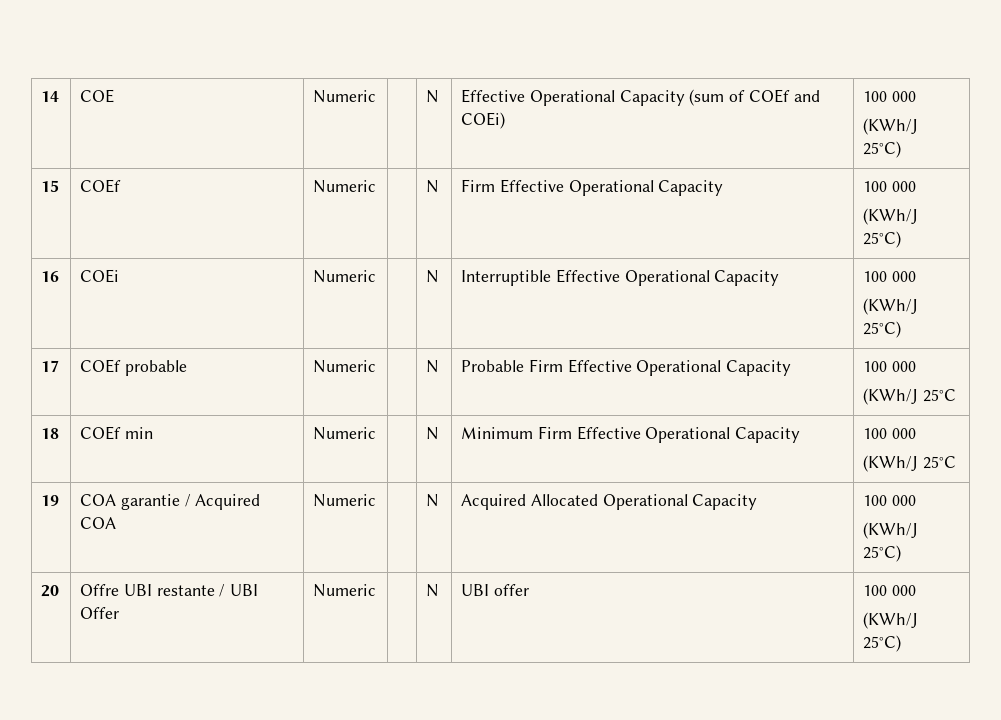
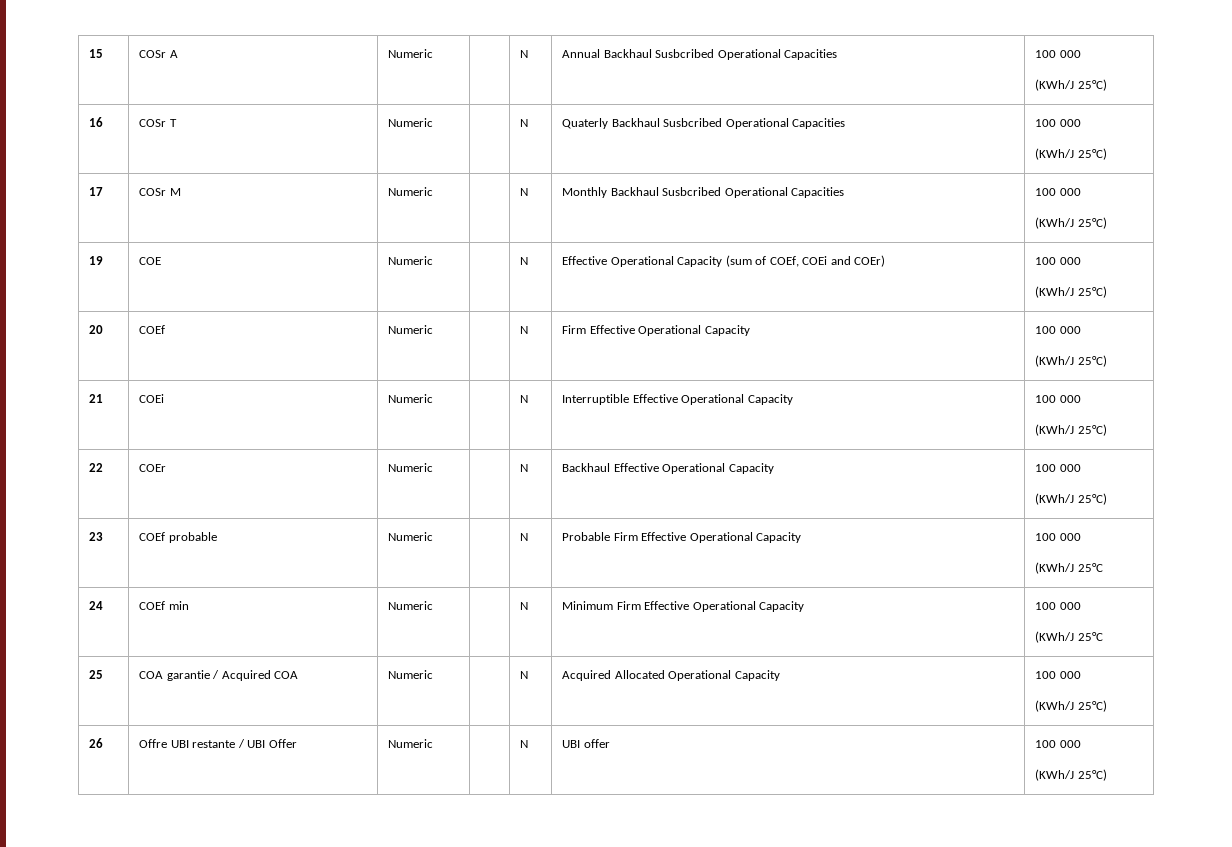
- 14 | COE | Numeric | | N | Effective Operational Capacity (sum of COEf and COEi) | 100 000
+ 15 | COSr A | Numeric | | N | Annual Backhaul Susbcribed Operational Capacities | 100 000
  (KWh/J 25°C)
- 15 | COEf | Numeric | | N | Firm Effective Operational Capacity | 100 000
+ 16 | COSr T | Numeric | | N | Quaterly Backhaul Susbcribed Operational Capacities | 100 000
+ (KWh/J 25°C)
+ 17 | COSr M | Numeric | | N | Monthly Backhaul Susbcribed Operational Capacities | 100 000
+ (KWh/J 25°C)
+ 19 | COE | Numeric | | N | Effective Operational Capacity (sum of COEf, COEi and COEr) | 100 000
+ (KWh/J 25°C)
+ 20 | COEf | Numeric | | N | Firm Effective Operational Capacity | 100 000
- 16 | COEi | Numeric | | N | Interruptible Effective Operational Capacity | 100 000
+ 21 | COEi | Numeric | | N | Interruptible Effective Operational Capacity | 100 000
- 17 | COEf probable | Numeric | | N | Probable Firm Effective Operational Capacity | 100 000
+ 22 | COEr | Numeric | | N | Backhaul Effective Operational Capacity | 100 000
+ (KWh/J 25°C)
+ 23 | COEf probable | Numeric | | N | Probable Firm Effective Operational Capacity | 100 000
- 18 | COEf min | Numeric | | N | Minimum Firm Effective Operational Capacity | 100 000
+ 24 | COEf min | Numeric | | N | Minimum Firm Effective Operational Capacity | 100 000
- 19 | COA garantie / Acquired COA | Numeric | | N | Acquired Allocated Operational Capacity | 100 000
+ 25 | COA garantie / Acquired COA | Numeric | | N | Acquired Allocated Operational Capacity | 100 000
- 20 | Offre UBI restante / UBI Offer | Numeric | | N | UBI offer | 100 000
+ 26 | Offre UBI restante / UBI Offer | Numeric | | N | UBI offer | 100 000

